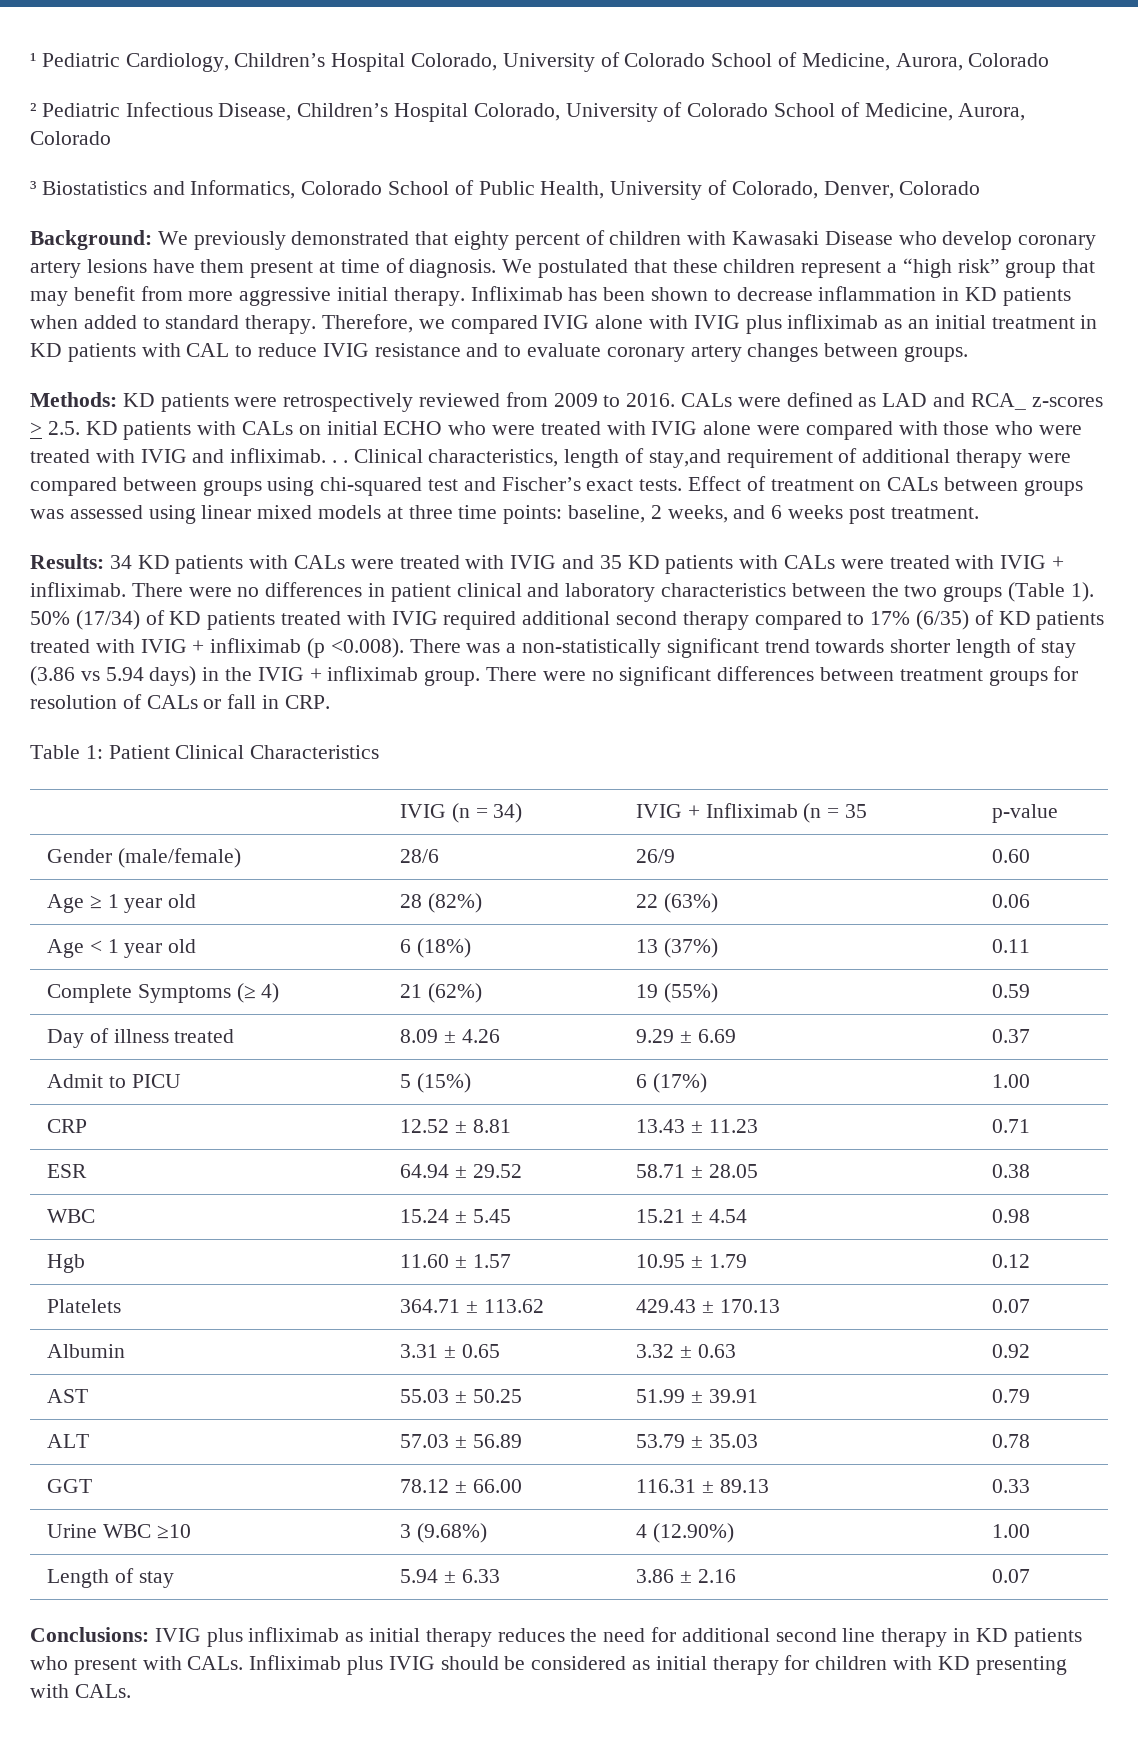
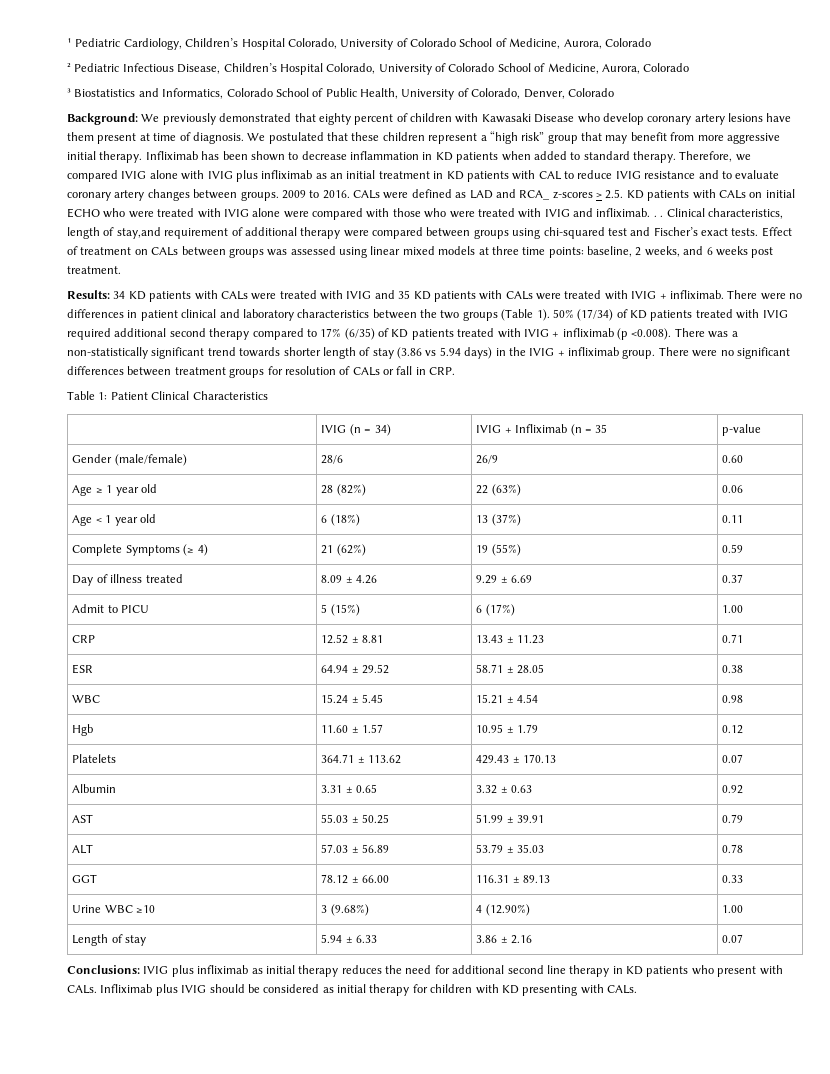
- Therefore, we compared IVIG alone with IVIG plus infliximab as an initial treatment in KD patients with CAL to reduce IVIG resistance and to evaluate coronary artery changes between groups.
- Methods: KD patients were retrospectively reviewed from 2009 to 2016.
+ Therefore, we compared IVIG alone with IVIG plus infliximab as an initial treatment in KD patients with CAL to reduce IVIG resistance and to evaluate coronary artery changes between groups. 2009 to 2016.

